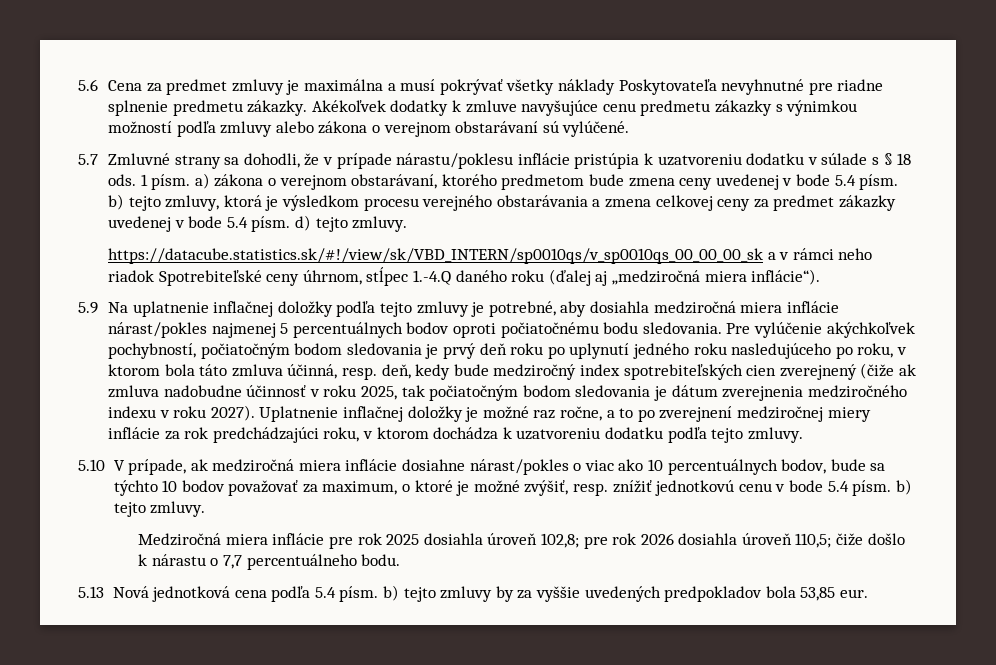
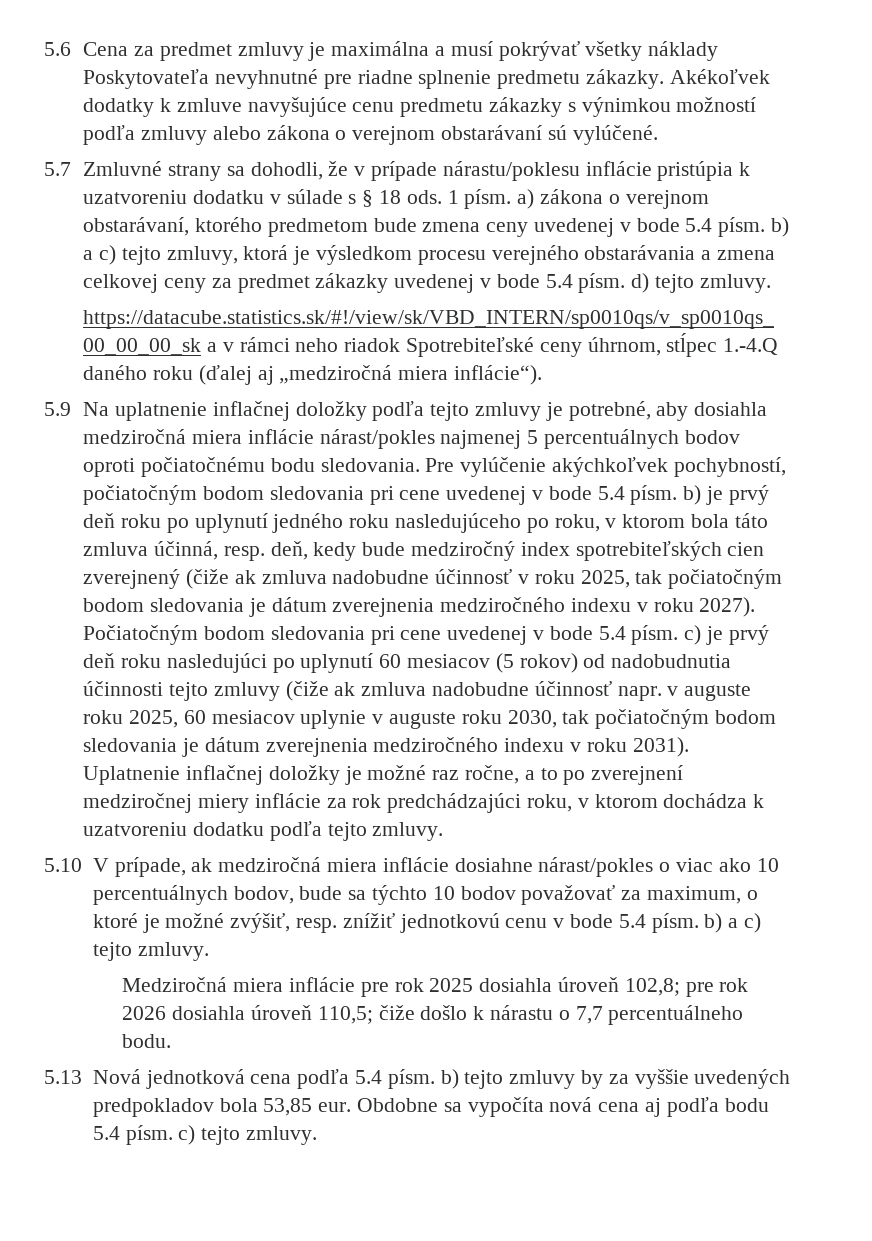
- 1 písm. a) zákona o verejnom obstarávaní, ktorého predmetom bude zmena ceny uvedenej v bode 5.4 písm. b) tejto zmluvy, ktorá je výsledkom procesu verejného obstarávania a zmena celkovej ceny za predmet zákazky uvedenej v bode 5.4 písm. d) tejto zmluvy.
+ 1 písm. a) zákona o verejnom obstarávaní, ktorého predmetom bude zmena ceny uvedenej v bode 5.4 písm. b) a c) tejto zmluvy, ktorá je výsledkom procesu verejného obstarávania a zmena celkovej ceny za predmet zákazky uvedenej v bode 5.4 písm. d) tejto zmluvy.
- Pre vylúčenie akýchkoľvek pochybností, počiatočným bodom sledovania je prvý deň roku po uplynutí jedného roku nasledujúceho po roku, v ktorom bola táto zmluva účinná, resp. deň, kedy bude medziročný index spotrebiteľských cien zverejnený (čiže ak zmluva nadobudne účinnosť v roku 2025, tak počiatočným bodom sledovania je dátum zverejnenia medziročného indexu v roku 2027).
+ Pre vylúčenie akýchkoľvek pochybností, počiatočným bodom sledovania pri cene uvedenej v bode 5.4 písm. b) je prvý deň roku po uplynutí jedného roku nasledujúceho po roku, v ktorom bola táto zmluva účinná, resp. deň, kedy bude medziročný index spotrebiteľských cien zverejnený (čiže ak zmluva nadobudne účinnosť v roku 2025, tak počiatočným bodom sledovania je dátum zverejnenia medziročného indexu v roku 2027).
+ Počiatočným bodom sledovania pri cene uvedenej v bode 5.4 písm. c) je prvý deň roku nasledujúci po uplynutí 60 mesiacov (5 rokov) od nadobudnutia účinnosti tejto zmluvy (čiže ak zmluva nadobudne účinnosť napr. v auguste roku 2025, 60 mesiacov uplynie v auguste roku 2030, tak počiatočným bodom sledovania je dátum zverejnenia medziročného indexu v roku 2031).
- 5.10 V prípade, ak medziročná miera inflácie dosiahne nárast/pokles o viac ako 10 percentuálnych bodov, bude sa týchto 10 bodov považovať za maximum, o ktoré je možné zvýšiť, resp. znížiť jednotkovú cenu v bode 5.4 písm. b) tejto zmluvy.
+ 5.10 V prípade, ak medziročná miera inflácie dosiahne nárast/pokles o viac ako 10 percentuálnych bodov, bude sa týchto 10 bodov považovať za maximum, o ktoré je možné zvýšiť, resp. znížiť jednotkovú cenu v bode 5.4 písm. b) a c) tejto zmluvy.
+ Obdobne sa vypočíta nová cena aj podľa bodu 5.4 písm. c) tejto zmluvy.

